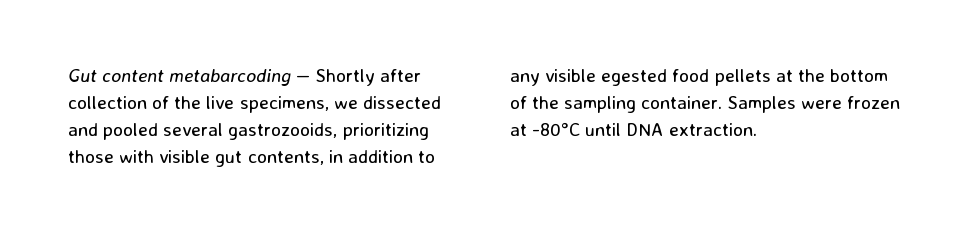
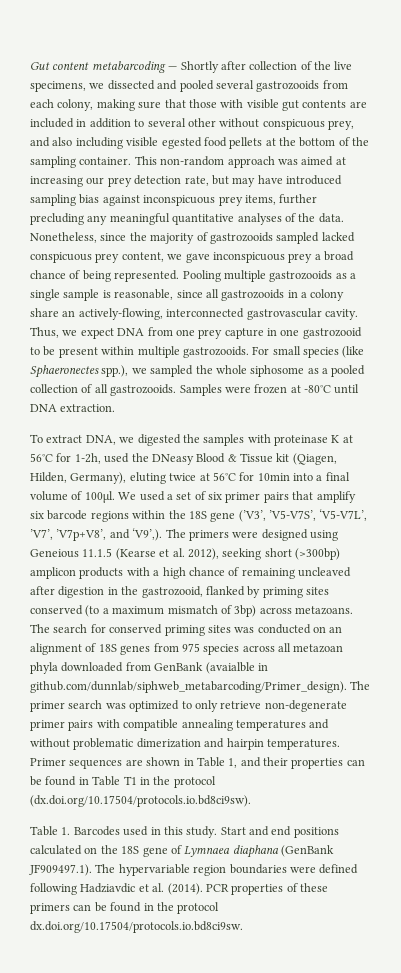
- Gut content metabarcoding — Shortly after collection of the live specimens, we dissected and pooled several gastrozooids, prioritizing those with visible gut contents, in addition to any visible egested food pellets at the bottom of the sampling container.
+ Gut content metabarcoding — Shortly after collection of the live specimens, we dissected and pooled several gastrozooids from each colony, making sure that those with visible gut contents are included in addition to several other without conspicuous prey, and also including visible egested food pellets at the bottom of the sampling container.
+ This non-random approach was aimed at increasing our prey detection rate, but may have introduced sampling bias against inconspicuous prey items, further precluding any meaningful quantitative analyses of the data. Nonetheless, since the majority of gastrozooids sampled lacked conspicuous prey content, we gave inconspicuous prey a broad chance of being represented. Pooling multiple gastrozooids as a single sample is reasonable, since all gastrozooids in a colony share an actively-flowing, interconnected gastrovascular cavity. Thus, we expect DNA from one prey capture in one gastrozooid to be present within multiple gastrozooids. For small species (like Sphaeronectes spp.), we sampled the whole siphosome as a pooled collection of all gastrozooids.
+ To extract DNA, we digested the samples with proteinase K at 56°C for 1-2h, used the DNeasy Blood & Tissue kit (Qiagen, Hilden, Germany), eluting twice at 56°C for 10min into a final volume of 100µl. We used a set of six primer pairs that amplify six barcode regions within the 18S gene (’V3’, ’V5-V7S’, ‘V5-V7L’, ’V7’, ’V7p+V8’, and ‘V9’,). The primers were designed using Geneious 11.1.5 (Kearse et al. 2012), seeking short (>300bp) amplicon products with a high chance of remaining uncleaved after digestion in the gastrozooid, flanked by priming sites conserved (to a maximum mismatch of 3bp) across metazoans. The search for conserved priming sites was conducted on an alignment of 18S genes from 975 species across all metazoan phyla downloaded from GenBank (avaialble in github.com/dunnlab/siphweb_metabarcoding/Primer_design). The primer search was optimized to only retrieve non-degenerate primer pairs with compatible annealing temperatures and without problematic dimerization and hairpin temperatures. Primer sequences are shown in Table 1, and their properties can be found in Table T1 in the protocol (dx.doi.org/10.17504/protocols.io.bd8ci9sw).
+ Table 1. Barcodes used in this study. Start and end positions calculated on the 18S gene of Lymnaea diaphana (GenBank JF909497.1). The hypervariable region boundaries were defined following Hadziavdic et al. (2014). PCR properties of these primers can be found in the protocol dx.doi.org/10.17504/protocols.io.bd8ci9sw.

